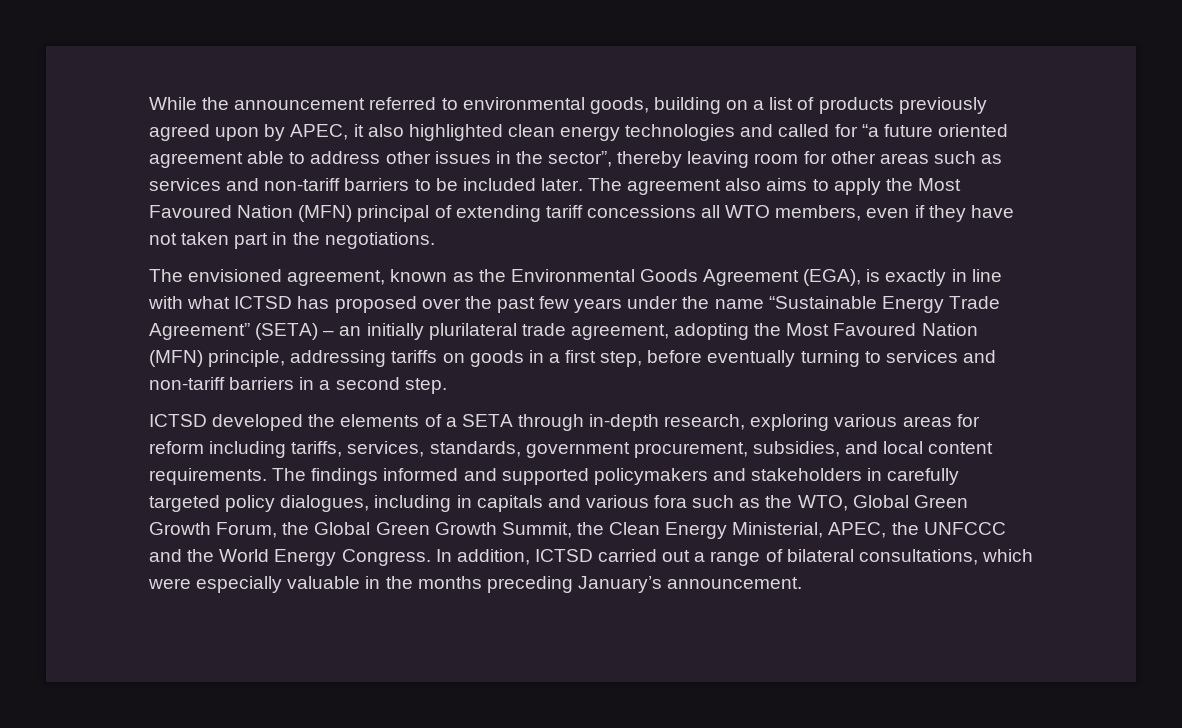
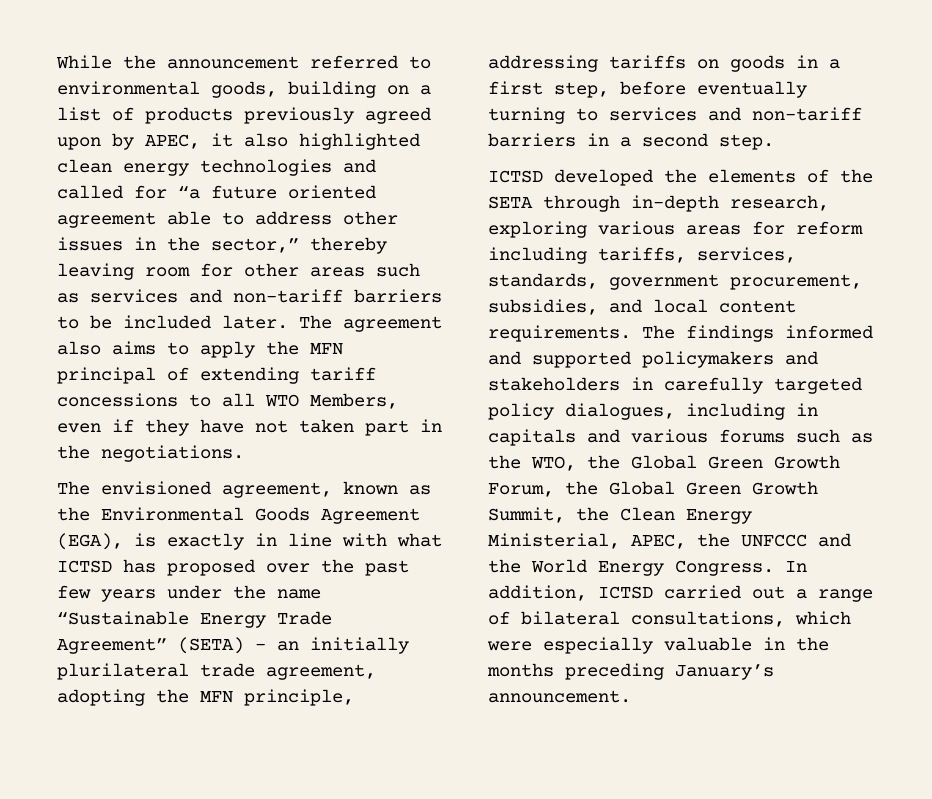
- While the announcement referred to environmental goods, building on a list of products previously agreed upon by APEC, it also highlighted clean energy technologies and called for “a future oriented agreement able to address other issues in the sector”, thereby leaving room for other areas such as services and non-tariff barriers to be included later.
+ While the announcement referred to environmental goods, building on a list of products previously agreed upon by APEC, it also highlighted clean energy technologies and called for “a future oriented agreement able to address other issues in the sector,” thereby leaving room for other areas such as services and non-tariff barriers to be included later.
- The agreement also aims to apply the Most Favoured Nation (MFN) principal of extending tariff concessions all WTO members, even if they have not taken part in the negotiations.
+ The agreement also aims to apply the MFN principal of extending tariff concessions to all WTO Members, even if they have not taken part in the negotiations.
- The envisioned agreement, known as the Environmental Goods Agreement (EGA), is exactly in line with what ICTSD has proposed over the past few years under the name “Sustainable Energy Trade Agreement” (SETA) – an initially plurilateral trade agreement, adopting the Most Favoured Nation (MFN) principle, addressing tariffs on goods in a first step, before eventually turning to services and non-tariff barriers in a second step.
+ The envisioned agreement, known as the Environmental Goods Agreement (EGA), is exactly in line with what ICTSD has proposed over the past few years under the name “Sustainable Energy Trade Agreement” (SETA) – an initially plurilateral trade agreement, adopting the MFN principle, addressing tariffs on goods in a first step, before eventually turning to services and non-tariff barriers in a second step.
- ICTSD developed the elements of a SETA through in-depth research, exploring various areas for reform including tariffs, services, standards, government procurement, subsidies, and local content requirements.
+ ICTSD developed the elements of the SETA through in-depth research, exploring various areas for reform including tariffs, services, standards, government procurement, subsidies, and local content requirements.
- The findings informed and supported policymakers and stakeholders in carefully targeted policy dialogues, including in capitals and various fora such as the WTO, Global Green Growth Forum, the Global Green Growth Summit, the Clean Energy Ministerial, APEC, the UNFCCC and the World Energy Congress.
+ The findings informed and supported policymakers and stakeholders in carefully targeted policy dialogues, including in capitals and various forums such as the WTO, the Global Green Growth Forum, the Global Green Growth Summit, the Clean Energy Ministerial, APEC, the UNFCCC and the World Energy Congress.

